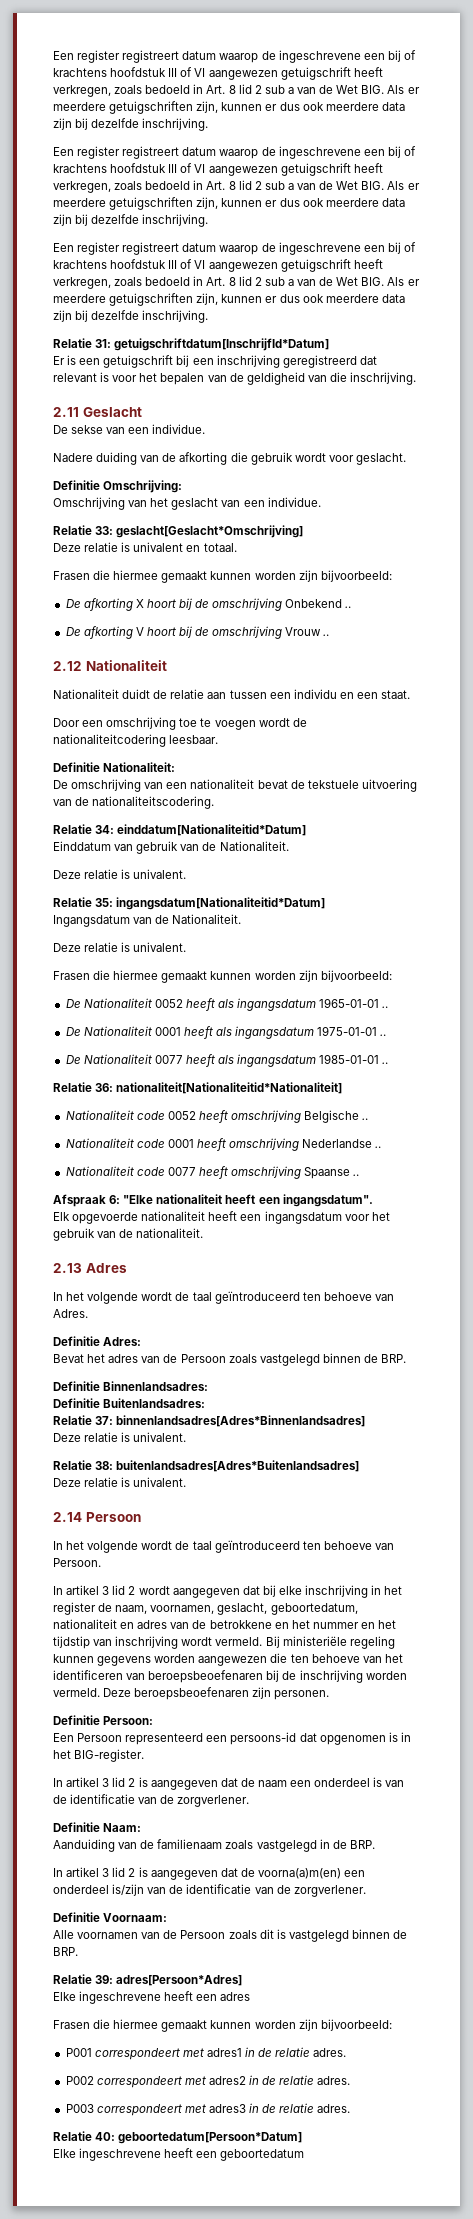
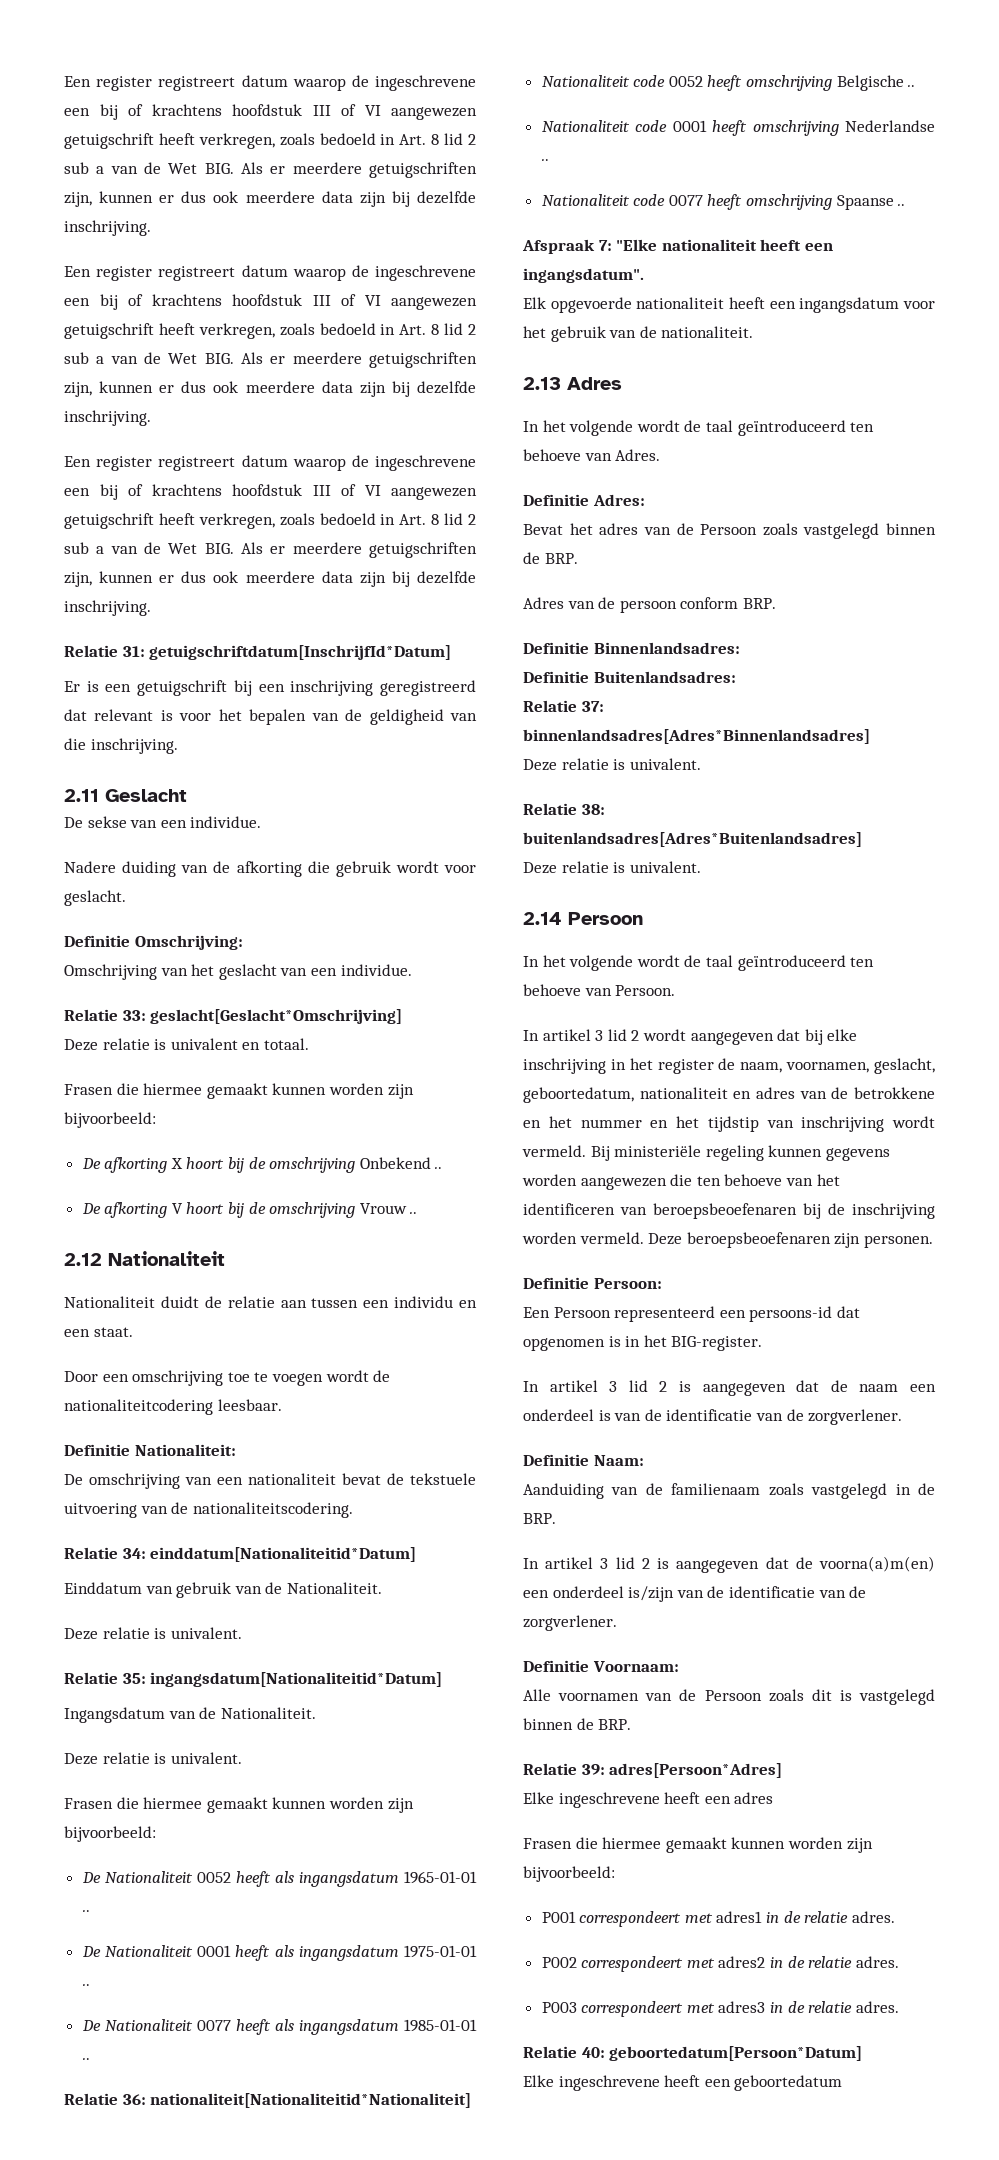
- Afspraak 6: "Elke nationaliteit heeft een ingangsdatum".
+ Afspraak 7: "Elke nationaliteit heeft een ingangsdatum".
+ Adres van de persoon conform BRP.

